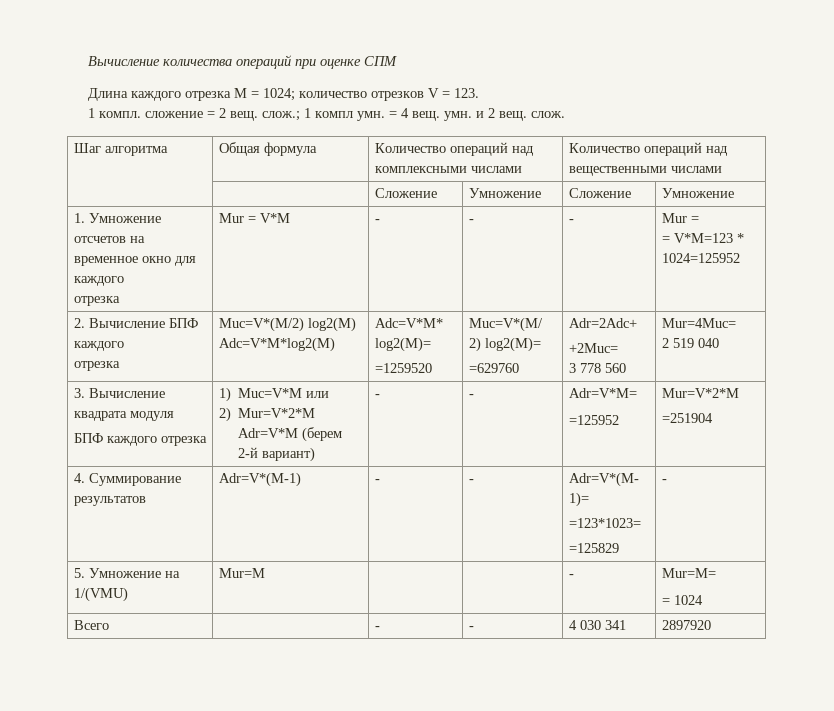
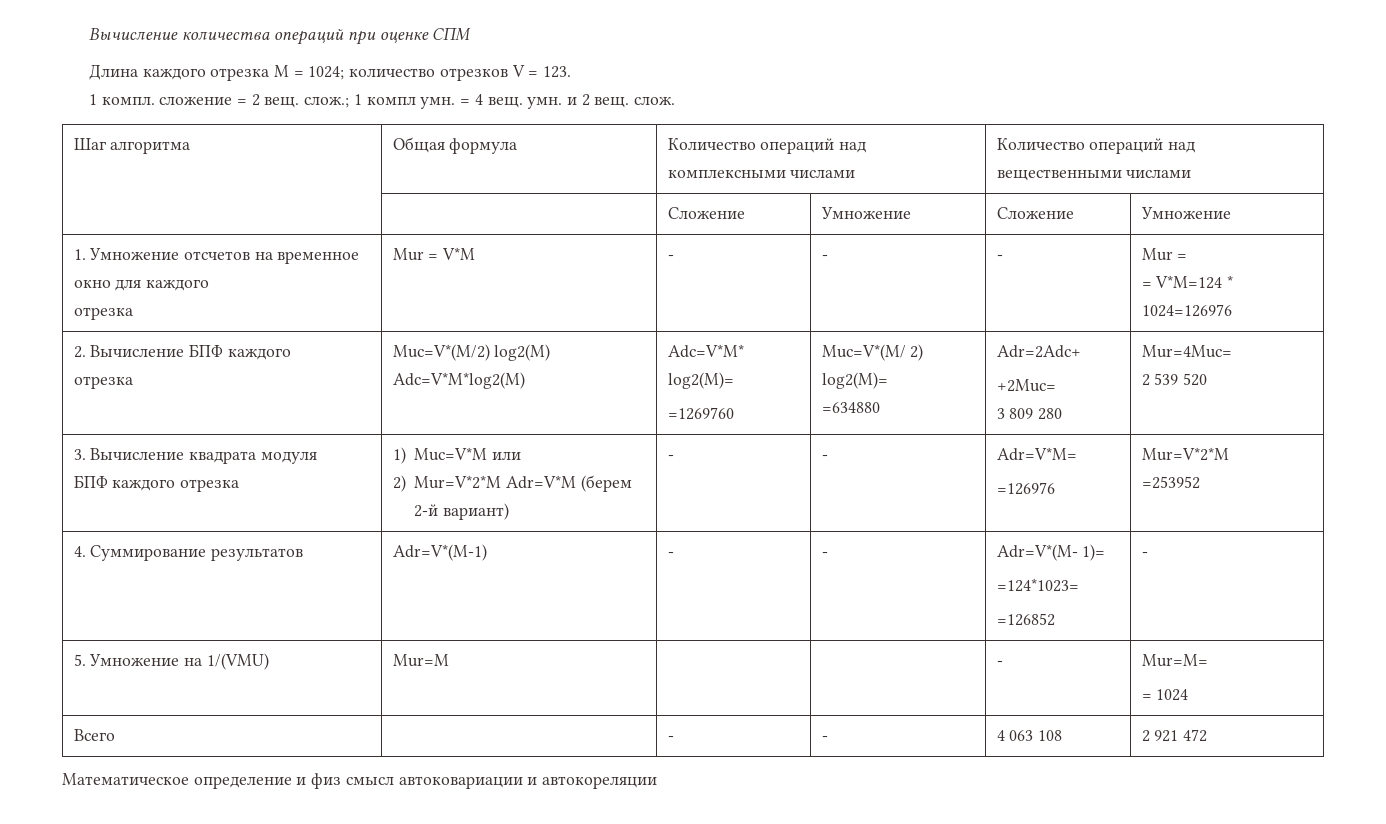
  1. Умножение отсчетов на временное окно для каждого
  отрезка | Mur = V*M | - | - | - | Mur =
- = V*M=123 * 1024=125952
+ = V*M=124 * 1024=126976
  2. Вычисление БПФ каждого
  отрезка | Muc=V*(M/2) log2(M) Adc=V*М*log2(M) | Adc=V*М* log2(M)=
- =1259520 | Muc=V*(M/ 2) log2(M)=
- =629760 | Adr=2Adc+
+ =1269760 | Muc=V*(M/ 2) log2(M)=
+ =634880 | Adr=2Adc+
  +2Muc=
- 3 778 560 | Mur=4Muc=
- 2 519 040
+ 3 809 280 | Mur=4Muc=
+ 2 539 520
  3. Вычисление квадрата модуля
  БПФ каждого отрезка | 1) Muc=V*M или
  2) Mur=V*2*M Adr=V*М (берем 2-й вариант) | - | - | Adr=V*М=
- =125952 | Mur=V*2*M
- =251904
+ =126976 | Mur=V*2*M
+ =253952
  4. Суммирование результатов | Adr=V*(M-1) | - | - | Adr=V*(M- 1)=
- =123*1023=
- =125829 | -
+ =124*1023=
+ =126852 | -
- Всего | | - | - | 4 030 341 | 2897920
+ Всего | | - | - | 4 063 108 | 2 921 472
+ Математическое определение и физ смысл автоковариации и автокореляции

